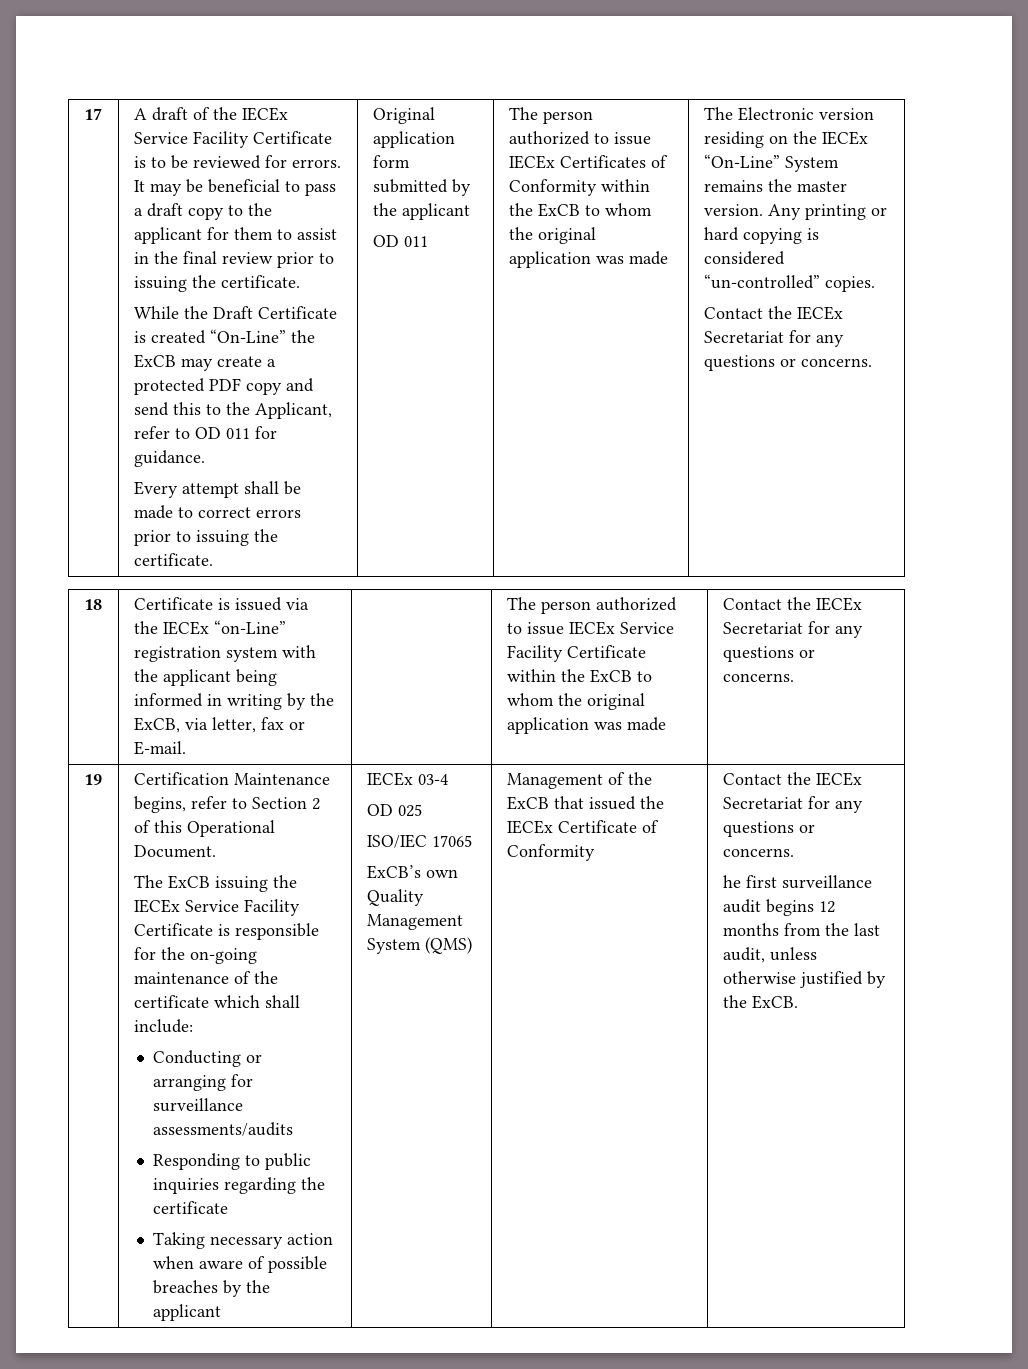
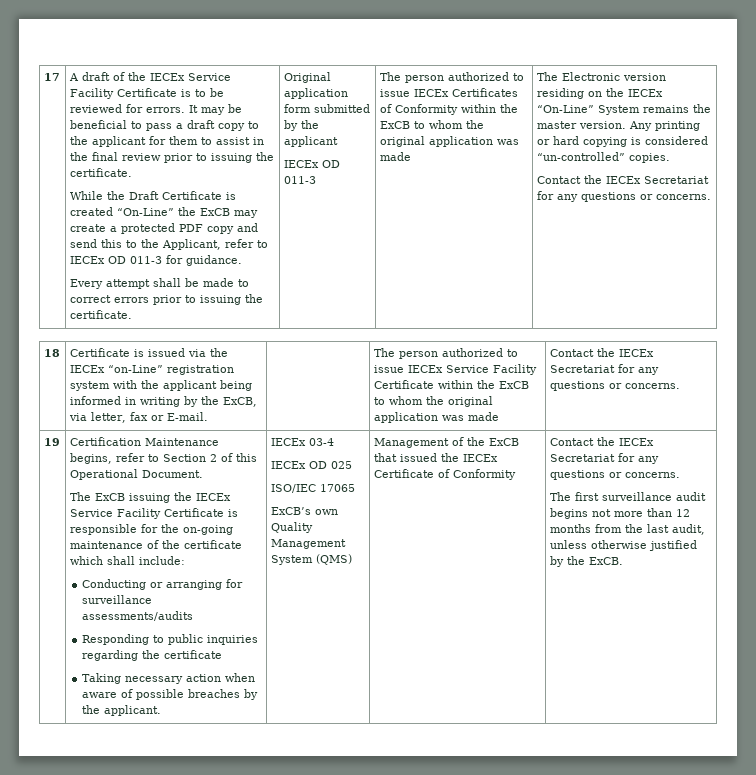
- While the Draft Certificate is created “On-Line” the ExCB may create a protected PDF copy and send this to the Applicant, refer to OD 011 for guidance.
+ While the Draft Certificate is created “On-Line” the ExCB may create a protected PDF copy and send this to the Applicant, refer to IECEx OD 011-3 for guidance.
  Original application form submitted by the applicant
- OD 011
+ IECEx OD 011-3
- Taking necessary action when aware of possible breaches by the applicant
+ Taking necessary action when aware of possible breaches by the applicant.
- OD 025
+ IECEx OD 025
- he first surveillance audit begins 12 months from the last audit, unless otherwise justified by the ExCB.
+ The first surveillance audit begins not more than 12 months from the last audit, unless otherwise justified by the ExCB.

